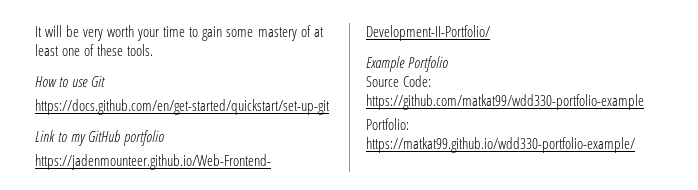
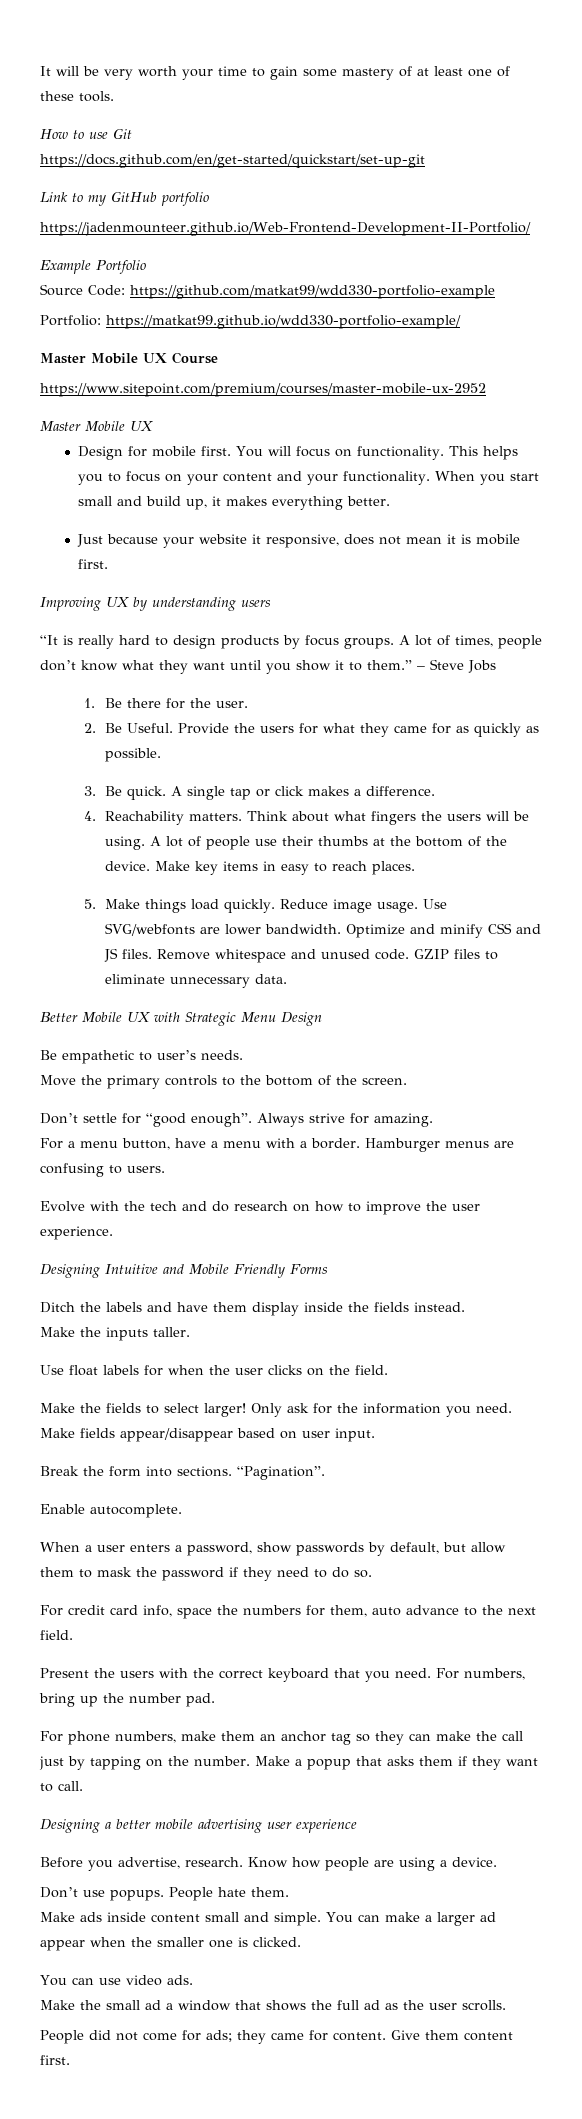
+ Master Mobile UX Course
+ https://www.sitepoint.com/premium/courses/master-mobile-ux-2952
+ Master Mobile UX
+ Design for mobile first. You will focus on functionality. This helps you to focus on your content and your functionality. When you start small and build up, it makes everything better.
+ Just because your website it responsive, does not mean it is mobile first.
+ Improving UX by understanding users
+ “It is really hard to design products by focus groups. A lot of times, people don’t know what they want until you show it to them.” – Steve Jobs
+ 1. Be there for the user.
+ 2. Be Useful. Provide the users for what they came for as quickly as possible.
+ 3. Be quick. A single tap or click makes a difference.
+ 4. Reachability matters. Think about what fingers the users will be using. A lot of people use their thumbs at the bottom of the device. Make key items in easy to reach places.
+ 5. Make things load quickly. Reduce image usage. Use SVG/webfonts are lower bandwidth. Optimize and minify CSS and JS files. Remove whitespace and unused code. GZIP files to eliminate unnecessary data.
+ Better Mobile UX with Strategic Menu Design
+ Be empathetic to user’s needs.
+ Move the primary controls to the bottom of the screen.
+ Don’t settle for “good enough”. Always strive for amazing.
+ For a menu button, have a menu with a border. Hamburger menus are confusing to users.
+ Evolve with the tech and do research on how to improve the user experience.
+ Designing Intuitive and Mobile Friendly Forms
+ Ditch the labels and have them display inside the fields instead.
+ Make the inputs taller.
+ Use float labels for when the user clicks on the field.
+ Make the fields to select larger! Only ask for the information you need. Make fields appear/disappear based on user input.
+ Break the form into sections. “Pagination”.
+ Enable autocomplete.
+ When a user enters a password, show passwords by default, but allow them to mask the password if they need to do so.
+ For credit card info, space the numbers for them, auto advance to the next field.
+ Present the users with the correct keyboard that you need. For numbers, bring up the number pad.
+ For phone numbers, make them an anchor tag so they can make the call just by tapping on the number. Make a popup that asks them if they want to call.
+ Designing a better mobile advertising user experience
+ Before you advertise, research. Know how people are using a device.
+ Don’t use popups. People hate them.
+ Make ads inside content small and simple. You can make a larger ad appear when the smaller one is clicked.
+ You can use video ads.
+ Make the small ad a window that shows the full ad as the user scrolls.
+ People did not come for ads; they came for content. Give them content first.

